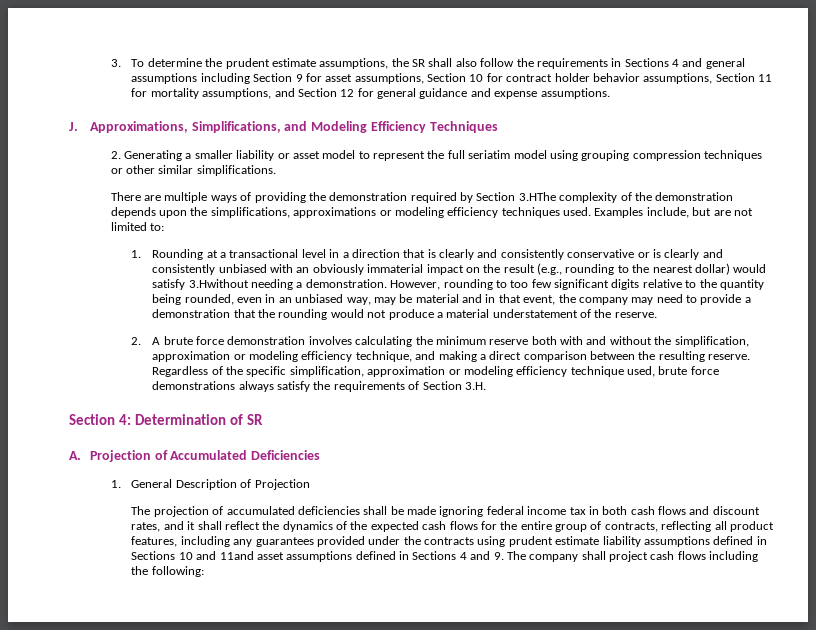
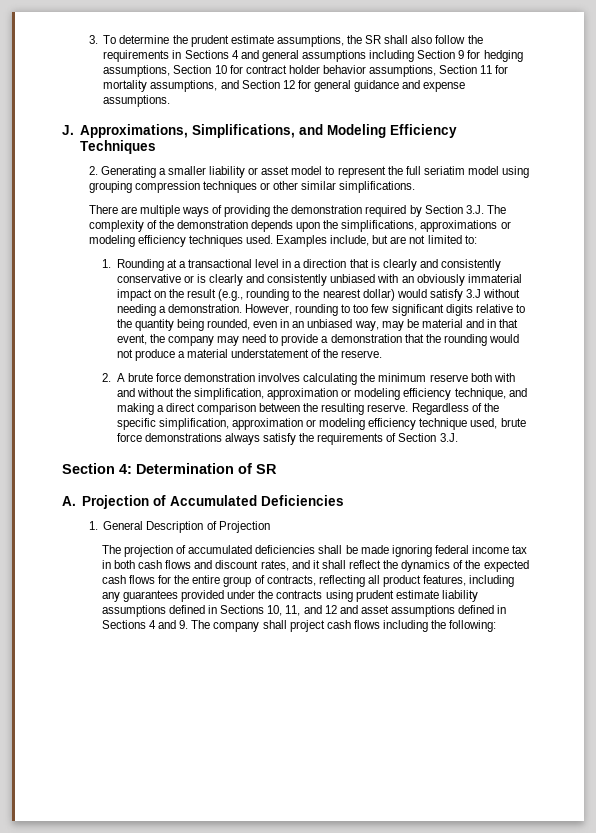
- 3. To determine the prudent estimate assumptions, the SR shall also follow the requirements in Sections 4 and general assumptions including Section 9 for asset assumptions, Section 10 for contract holder behavior assumptions, Section 11 for mortality assumptions, and Section 12 for general guidance and expense assumptions.
+ 3. To determine the prudent estimate assumptions, the SR shall also follow the requirements in Sections 4 and general assumptions including Section 9 for hedging assumptions, Section 10 for contract holder behavior assumptions, Section 11 for mortality assumptions, and Section 12 for general guidance and expense assumptions.
- There are multiple ways of providing the demonstration required by Section 3.HThe complexity of the demonstration depends upon the simplifications, approximations or modeling efficiency techniques used.
+ There are multiple ways of providing the demonstration required by Section 3.J. The complexity of the demonstration depends upon the simplifications, approximations or modeling efficiency techniques used.
- 1. Rounding at a transactional level in a direction that is clearly and consistently conservative or is clearly and consistently unbiased with an obviously immaterial impact on the result (e.g., rounding to the nearest dollar) would satisfy 3.Hwithout needing a demonstration.
+ 1. Rounding at a transactional level in a direction that is clearly and consistently conservative or is clearly and consistently unbiased with an obviously immaterial impact on the result (e.g., rounding to the nearest dollar) would satisfy 3.J without needing a demonstration.
- Regardless of the specific simplification, approximation or modeling efficiency technique used, brute force demonstrations always satisfy the requirements of Section 3.H.
+ Regardless of the specific simplification, approximation or modeling efficiency technique used, brute force demonstrations always satisfy the requirements of Section 3.J.
- The projection of accumulated deficiencies shall be made ignoring federal income tax in both cash flows and discount rates, and it shall reflect the dynamics of the expected cash flows for the entire group of contracts, reflecting all product features, including any guarantees provided under the contracts using prudent estimate liability assumptions defined in Sections 10 and 11and asset assumptions defined in Sections 4 and 9. The company shall project cash flows including the following:
+ The projection of accumulated deficiencies shall be made ignoring federal income tax in both cash flows and discount rates, and it shall reflect the dynamics of the expected cash flows for the entire group of contracts, reflecting all product features, including any guarantees provided under the contracts using prudent estimate liability assumptions defined in Sections 10, 11, and 12 and asset assumptions defined in Sections 4 and 9. The company shall project cash flows including the following:

